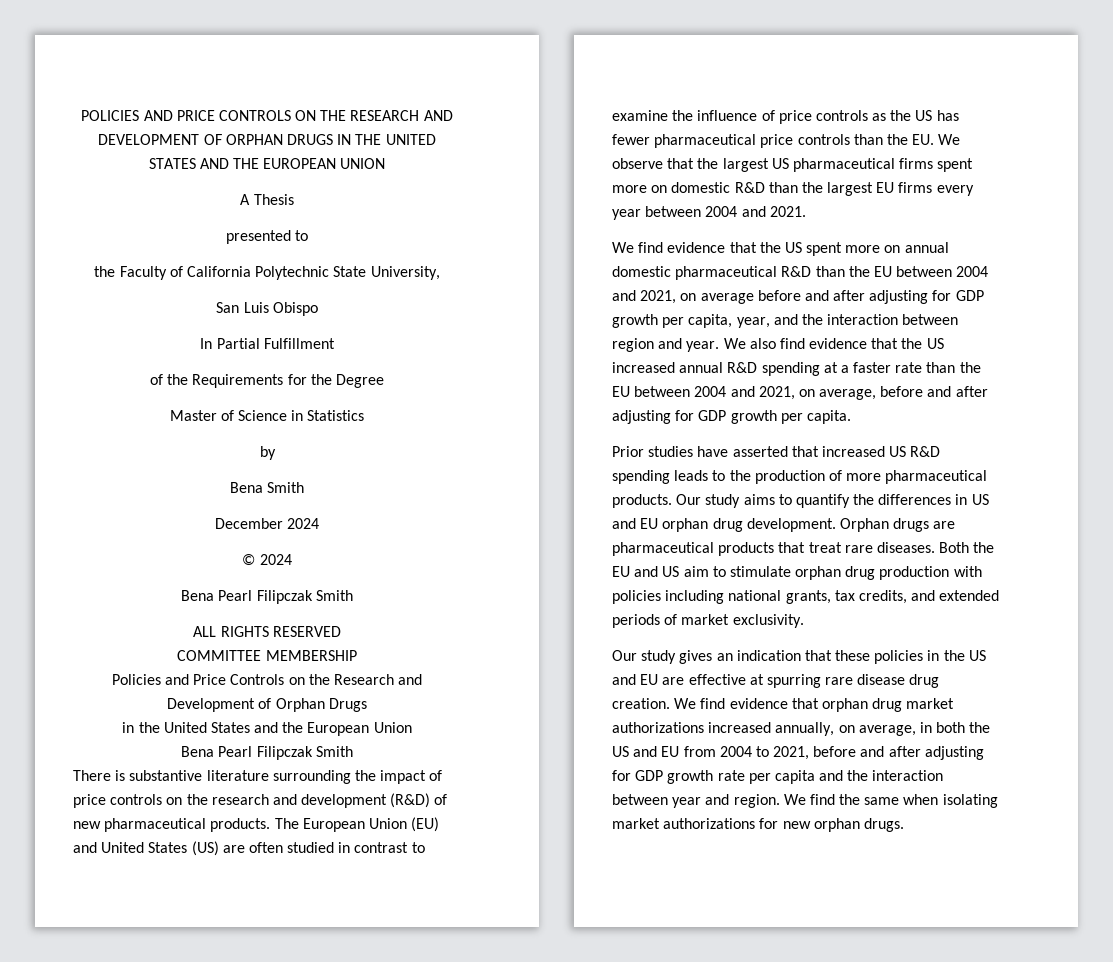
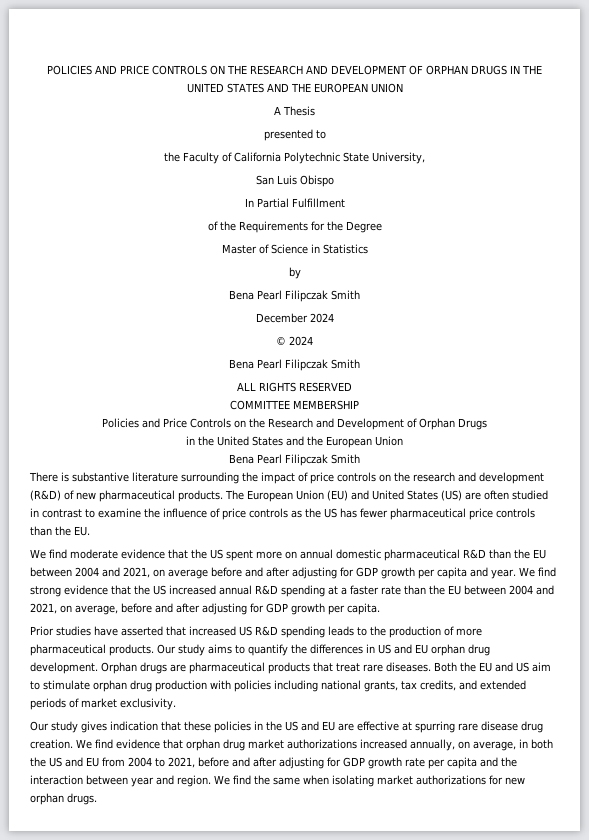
  by
- Bena Smith
+ Bena Pearl Filipczak Smith
- The European Union (EU) and United States (US) are often studied in contrast to examine the influence of price controls as the US has fewer pharmaceutical price controls than the EU. We observe that the largest US pharmaceutical firms spent more on domestic R&D than the largest EU firms every year between 2004 and 2021.
- We find evidence that the US spent more on annual domestic pharmaceutical R&D than the EU between 2004 and 2021, on average before and after adjusting for GDP growth per capita, year, and the interaction between region and year.
+ The European Union (EU) and United States (US) are often studied in contrast to examine the influence of price controls as the US has fewer pharmaceutical price controls than the EU.
+ We find moderate evidence that the US spent more on annual domestic pharmaceutical R&D than the EU between 2004 and 2021, on average before and after adjusting for GDP growth per capita and year.
- We also find evidence that the US increased annual R&D spending at a faster rate than the EU between 2004 and 2021, on average, before and after adjusting for GDP growth per capita.
+ We find strong evidence that the US increased annual R&D spending at a faster rate than the EU between 2004 and 2021, on average, before and after adjusting for GDP growth per capita.
- Our study gives an indication that these policies in the US and EU are effective at spurring rare disease drug creation.
+ Our study gives indication that these policies in the US and EU are effective at spurring rare disease drug creation.

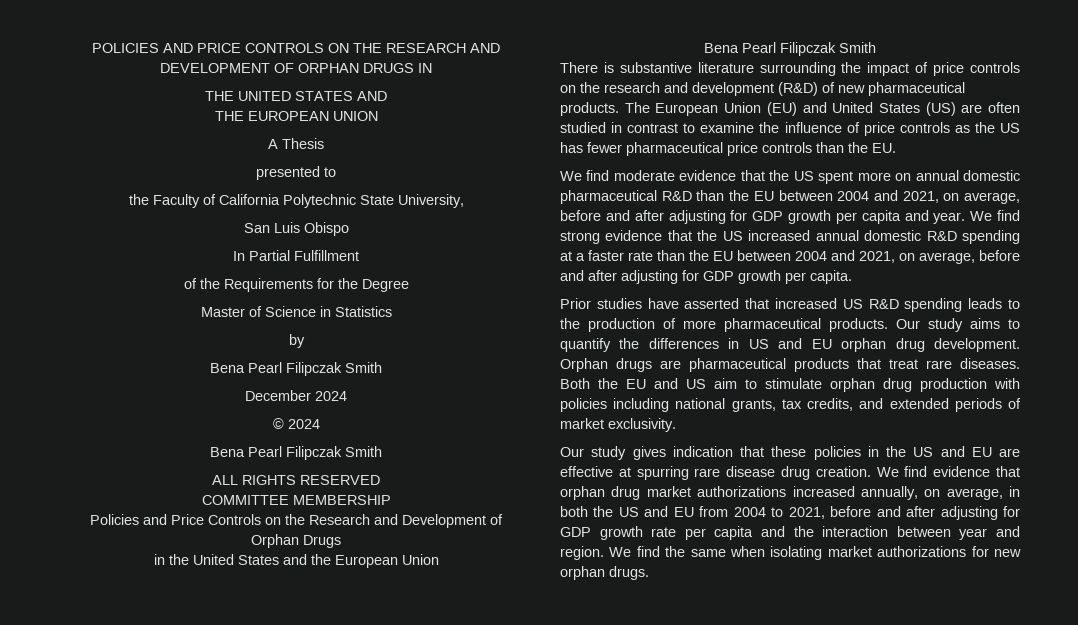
- POLICIES AND PRICE CONTROLS ON THE RESEARCH AND DEVELOPMENT OF ORPHAN DRUGS IN THE UNITED STATES AND THE EUROPEAN UNION
+ POLICIES AND PRICE CONTROLS ON THE RESEARCH AND DEVELOPMENT OF ORPHAN DRUGS IN
+ THE UNITED STATES AND
+ THE EUROPEAN UNION
- We find moderate evidence that the US spent more on annual domestic pharmaceutical R&D than the EU between 2004 and 2021, on average before and after adjusting for GDP growth per capita and year.
+ We find moderate evidence that the US spent more on annual domestic pharmaceutical R&D than the EU between 2004 and 2021, on average, before and after adjusting for GDP growth per capita and year.
- We find strong evidence that the US increased annual R&D spending at a faster rate than the EU between 2004 and 2021, on average, before and after adjusting for GDP growth per capita.
+ We find strong evidence that the US increased annual domestic R&D spending at a faster rate than the EU between 2004 and 2021, on average, before and after adjusting for GDP growth per capita.

